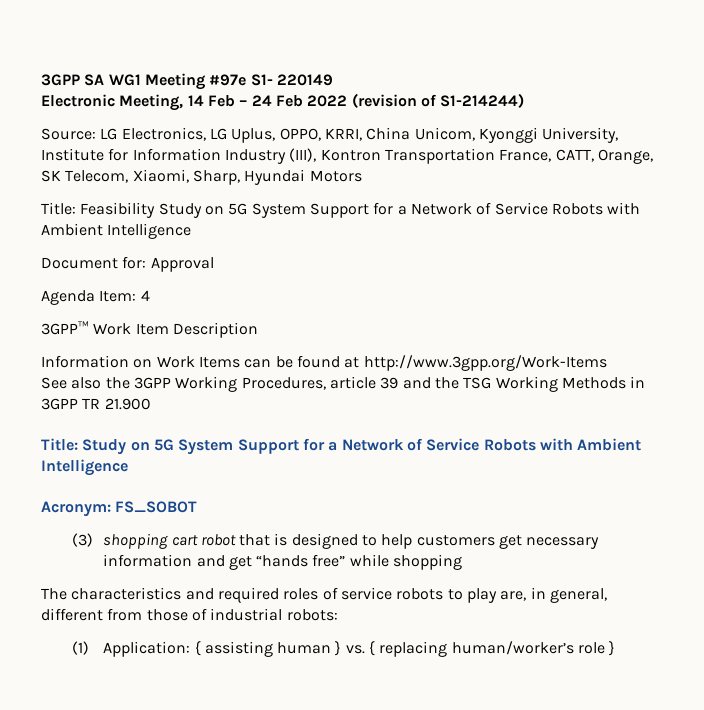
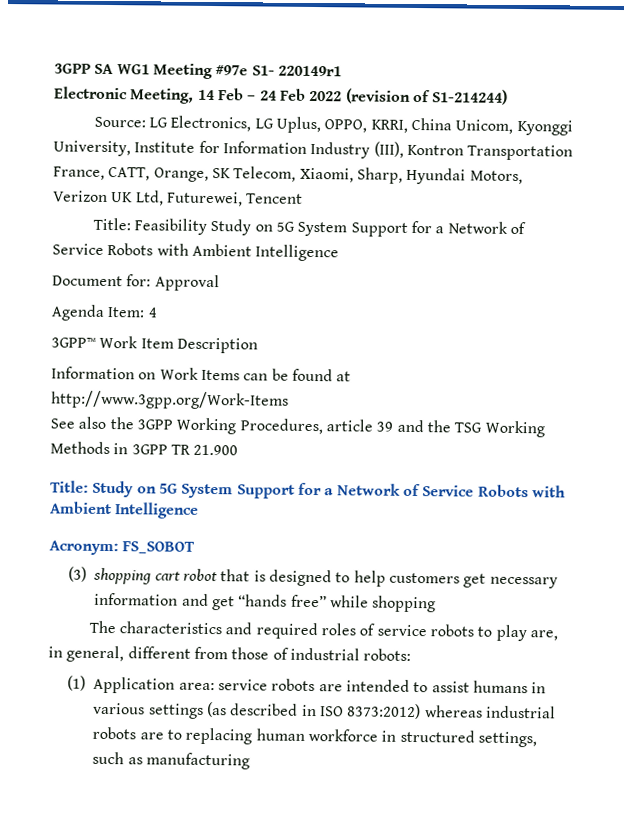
- 3GPP SA WG1 Meeting #97e S1- 220149
+ 3GPP SA WG1 Meeting #97e S1- 220149r1
- Source: LG Electronics, LG Uplus, OPPO, KRRI, China Unicom, Kyonggi University, Institute for Information Industry (III), Kontron Transportation France, CATT, Orange, SK Telecom, Xiaomi, Sharp, Hyundai Motors
+ Source: LG Electronics, LG Uplus, OPPO, KRRI, China Unicom, Kyonggi University, Institute for Information Industry (III), Kontron Transportation France, CATT, Orange, SK Telecom, Xiaomi, Sharp, Hyundai Motors, Verizon UK Ltd, Futurewei, Tencent
- (1) Application: { assisting human } vs. { replacing human/worker’s role }
+ (1) Application area: service robots are intended to assist humans in various settings (as described in ISO 8373:2012) whereas industrial robots are to replacing human workforce in structured settings, such as manufacturing

